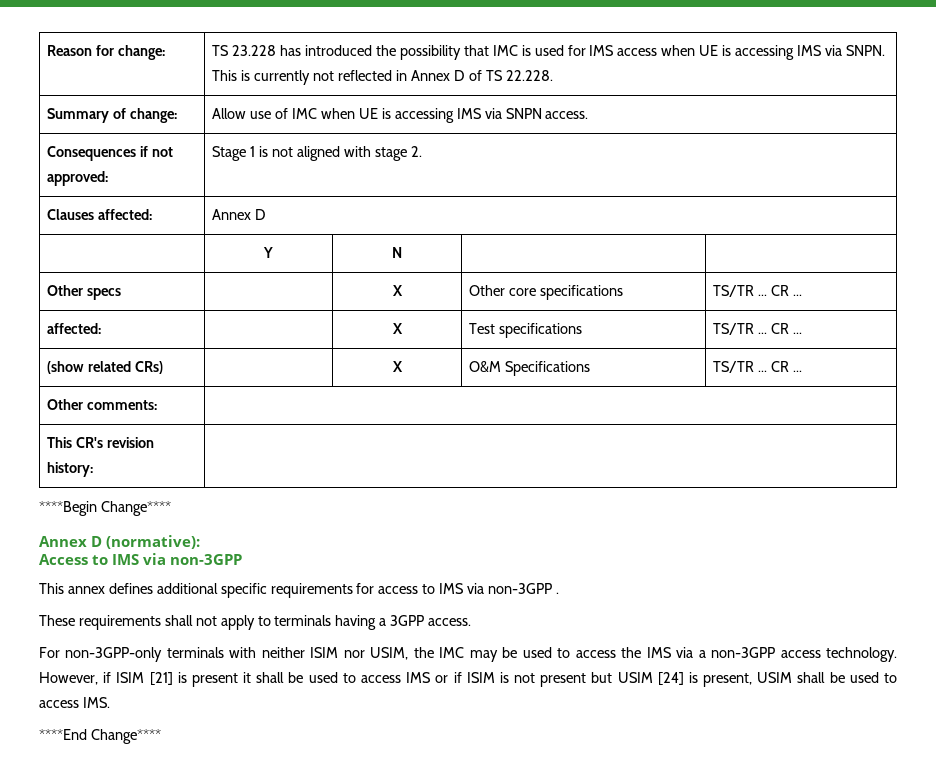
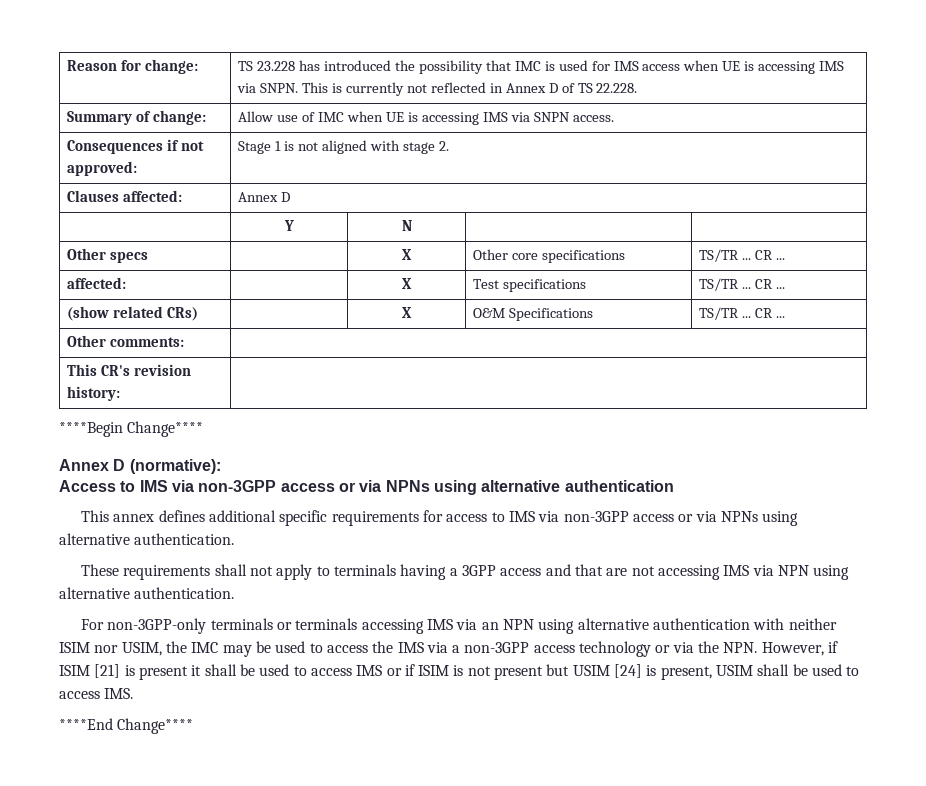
- Access to IMS via non-3GPP
+ Access to IMS via non-3GPP access or via NPNs using alternative authentication
- This annex defines additional specific requirements for access to IMS via non-3GPP .
+ This annex defines additional specific requirements for access to IMS via non-3GPP access or via NPNs using alternative authentication.
- These requirements shall not apply to terminals having a 3GPP access.
- For non-3GPP-only terminals with neither ISIM nor USIM, the IMC may be used to access the IMS via a non-3GPP access technology. However, if ISIM [21] is present it shall be used to access IMS or if ISIM is not present but USIM [24] is present, USIM shall be used to access IMS.
+ These requirements shall not apply to terminals having a 3GPP access and that are not accessing IMS via NPN using alternative authentication.
+ For non-3GPP-only terminals or terminals accessing IMS via an NPN using alternative authentication with neither ISIM nor USIM, the IMC may be used to access the IMS via a non-3GPP access technology or via the NPN. However, if ISIM [21] is present it shall be used to access IMS or if ISIM is not present but USIM [24] is present, USIM shall be used to access IMS.

